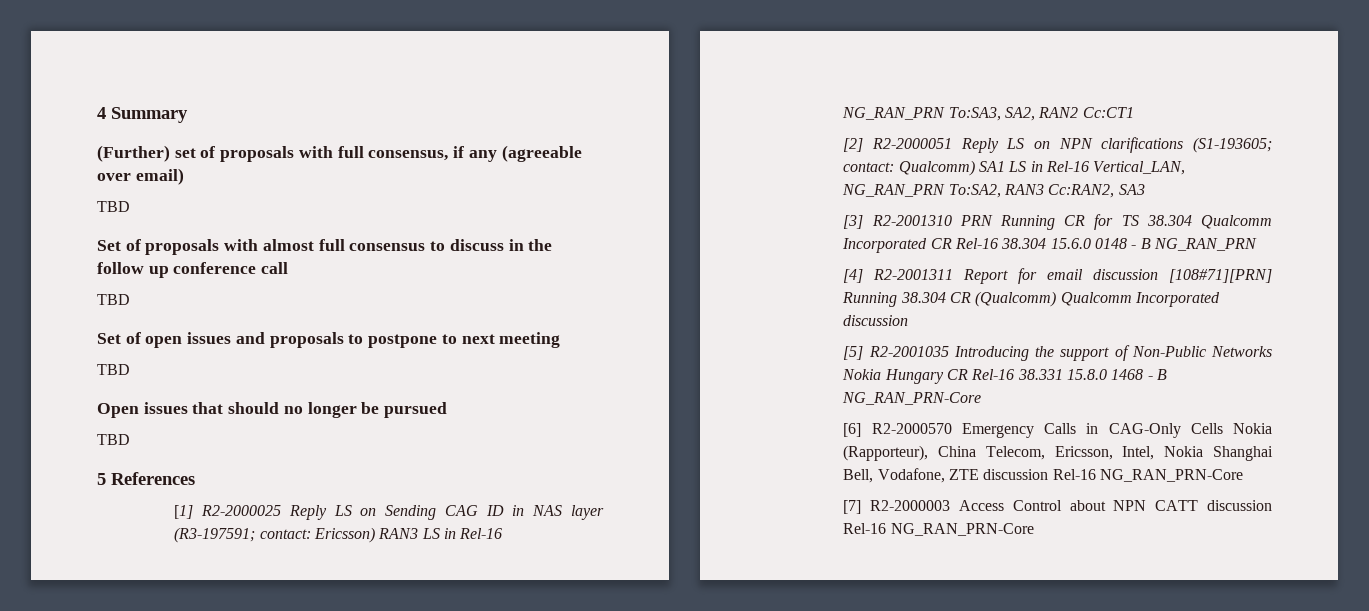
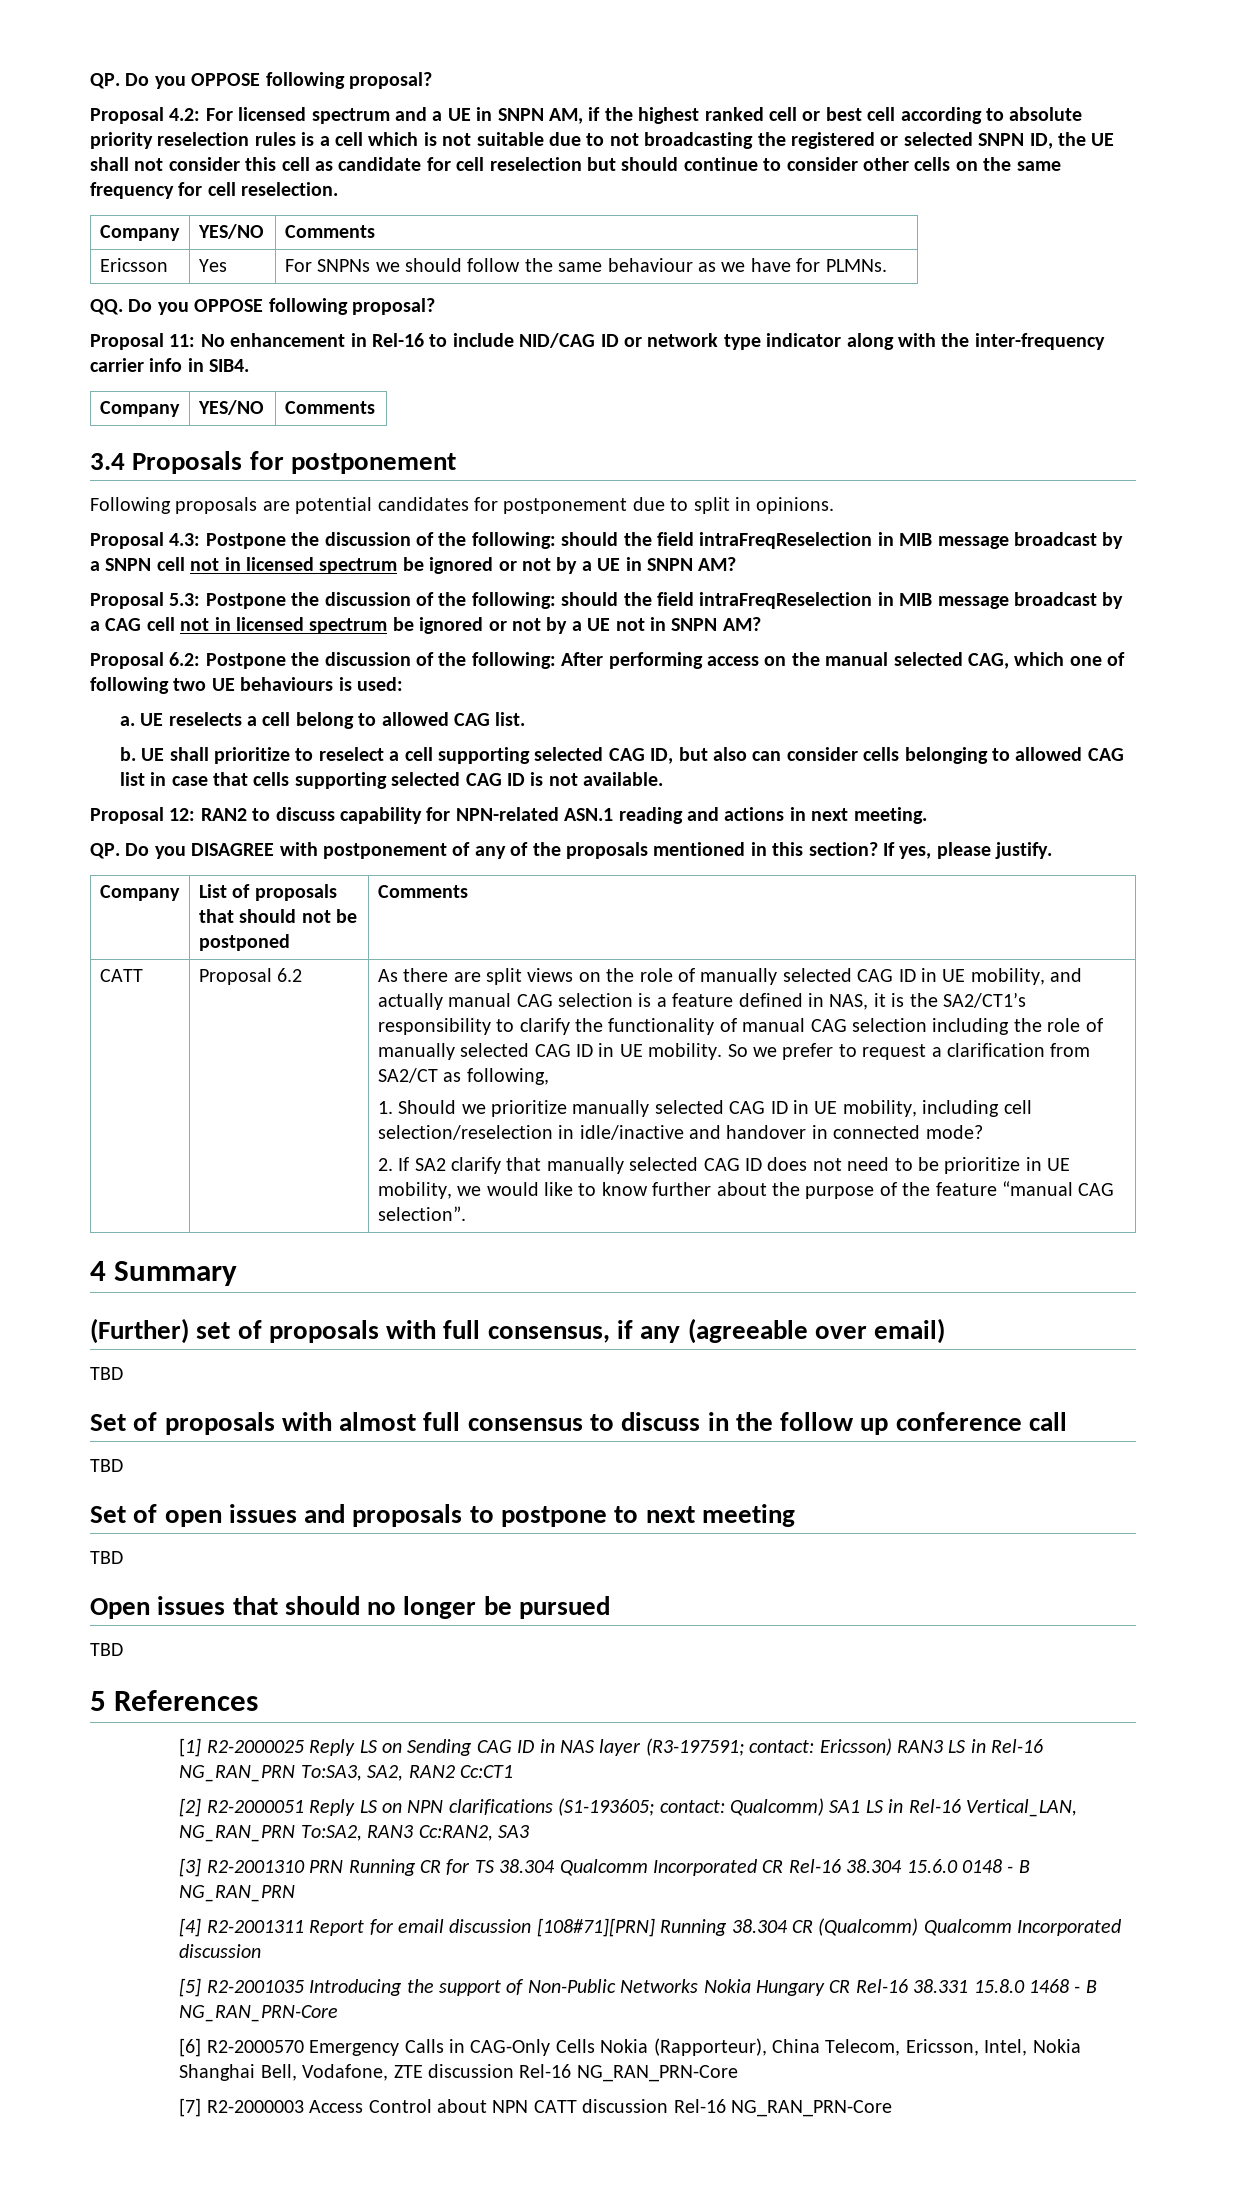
+ QP. Do you OPPOSE following proposal?
+ Proposal 4.2: For licensed spectrum and a UE in SNPN AM, if the highest ranked cell or best cell according to absolute priority reselection rules is a cell which is not suitable due to not broadcasting the registered or selected SNPN ID, the UE shall not consider this cell as candidate for cell reselection but should continue to consider other cells on the same frequency for cell reselection.
+ Company | YES/NO | Comments
+ Ericsson | Yes | For SNPNs we should follow the same behaviour as we have for PLMNs.
+ QQ. Do you OPPOSE following proposal?
+ Proposal 11: No enhancement in Rel-16 to include NID/CAG ID or network type indicator along with the inter-frequency carrier info in SIB4.
+ Company | YES/NO | Comments
+ 3.4 Proposals for postponement
+ Following proposals are potential candidates for postponement due to split in opinions.
+ Proposal 4.3: Postpone the discussion of the following: should the field intraFreqReselection in MIB message broadcast by a SNPN cell not in licensed spectrum be ignored or not by a UE in SNPN AM?
+ Proposal 5.3: Postpone the discussion of the following: should the field intraFreqReselection in MIB message broadcast by a CAG cell not in licensed spectrum be ignored or not by a UE not in SNPN AM?
+ Proposal 6.2: Postpone the discussion of the following: After performing access on the manual selected CAG, which one of following two UE behaviours is used:
+ a. UE reselects a cell belong to allowed CAG list.
+ b. UE shall prioritize to reselect a cell supporting selected CAG ID, but also can consider cells belonging to allowed CAG list in case that cells supporting selected CAG ID is not available.
+ Proposal 12: RAN2 to discuss capability for NPN-related ASN.1 reading and actions in next meeting.
+ QP. Do you DISAGREE with postponement of any of the proposals mentioned in this section? If yes, please justify.
+ Company | List of proposals that should not be postponed | Comments
+ CATT | Proposal 6.2 | As there are split views on the role of manually selected CAG ID in UE mobility, and actually manual CAG selection is a feature defined in NAS, it is the SA2/CT1’s responsibility to clarify the functionality of manual CAG selection including the role of manually selected CAG ID in UE mobility. So we prefer to request a clarification from SA2/CT as following,
+ 1. Should we prioritize manually selected CAG ID in UE mobility, including cell selection/reselection in idle/inactive and handover in connected mode?
+ 2. If SA2 clarify that manually selected CAG ID does not need to be prioritize in UE mobility, we would like to know further about the purpose of the feature “manual CAG selection”.

